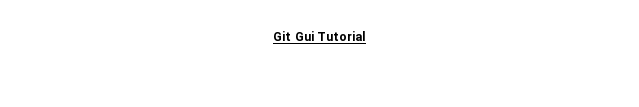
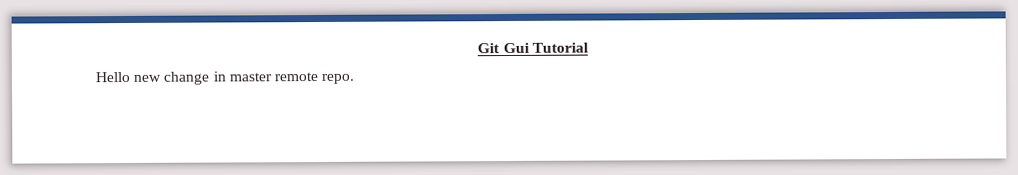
+ Hello new change in master remote repo.

